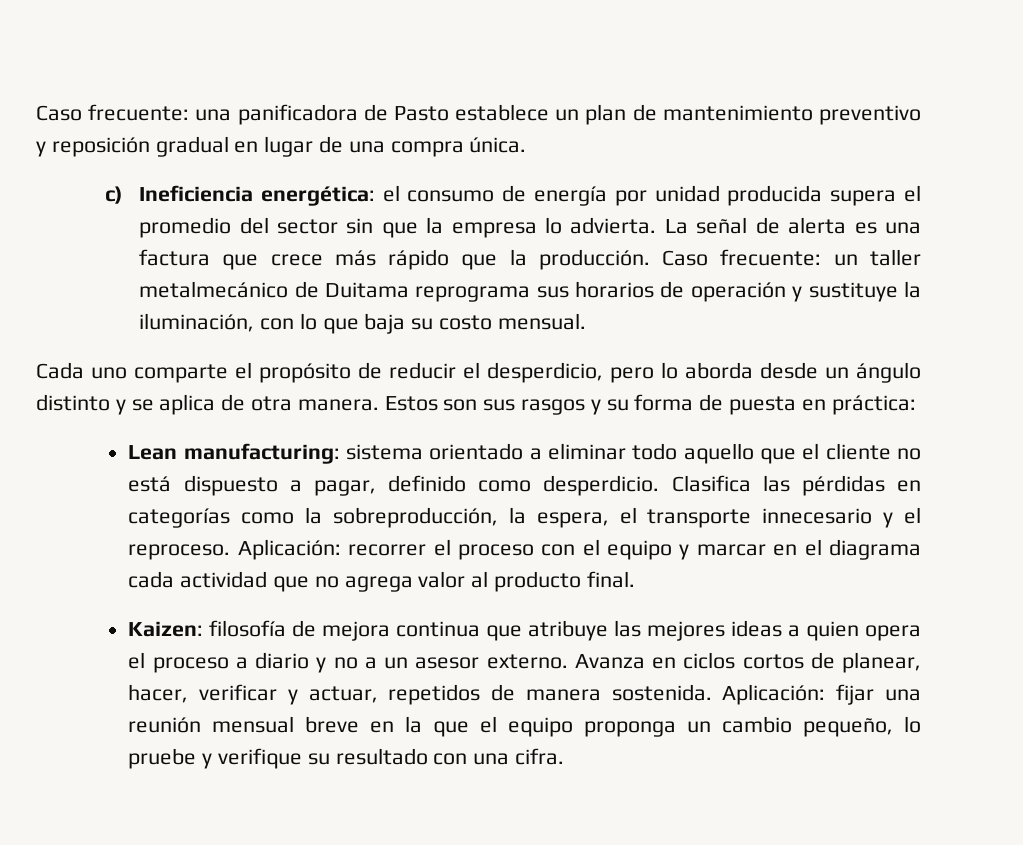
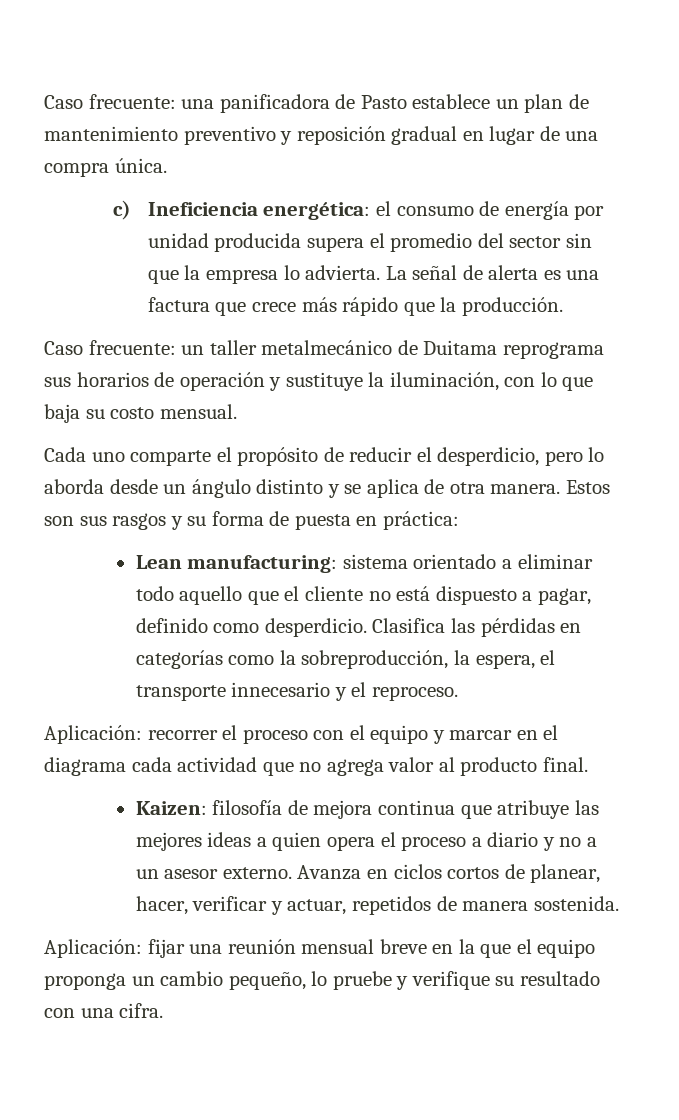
- La señal de alerta es una factura que crece más rápido que la producción. Caso frecuente: un taller metalmecánico de Duitama reprograma sus horarios de operación y sustituye la iluminación, con lo que baja su costo mensual.
+ La señal de alerta es una factura que crece más rápido que la producción.
+ Caso frecuente: un taller metalmecánico de Duitama reprograma sus horarios de operación y sustituye la iluminación, con lo que baja su costo mensual.
- Clasifica las pérdidas en categorías como la sobreproducción, la espera, el transporte innecesario y el reproceso. Aplicación: recorrer el proceso con el equipo y marcar en el diagrama cada actividad que no agrega valor al producto final.
+ Clasifica las pérdidas en categorías como la sobreproducción, la espera, el transporte innecesario y el reproceso.
+ Aplicación: recorrer el proceso con el equipo y marcar en el diagrama cada actividad que no agrega valor al producto final.
- Avanza en ciclos cortos de planear, hacer, verificar y actuar, repetidos de manera sostenida. Aplicación: fijar una reunión mensual breve en la que el equipo proponga un cambio pequeño, lo pruebe y verifique su resultado con una cifra.
+ Avanza en ciclos cortos de planear, hacer, verificar y actuar, repetidos de manera sostenida.
+ Aplicación: fijar una reunión mensual breve en la que el equipo proponga un cambio pequeño, lo pruebe y verifique su resultado con una cifra.

